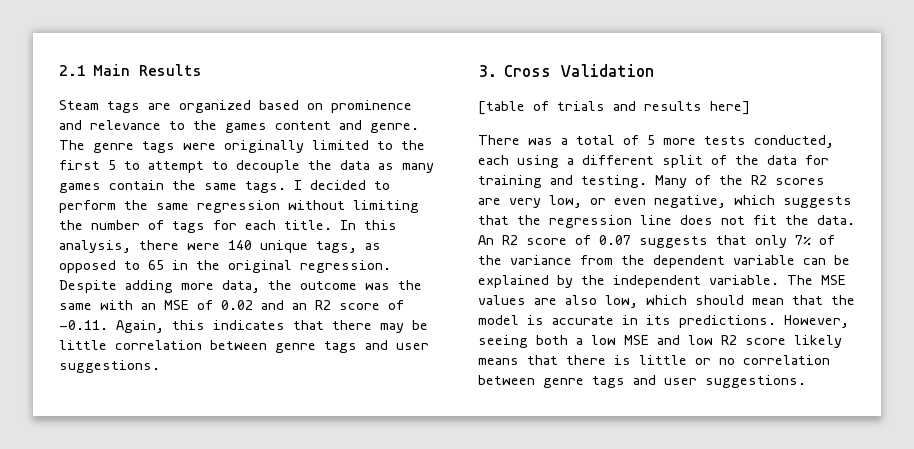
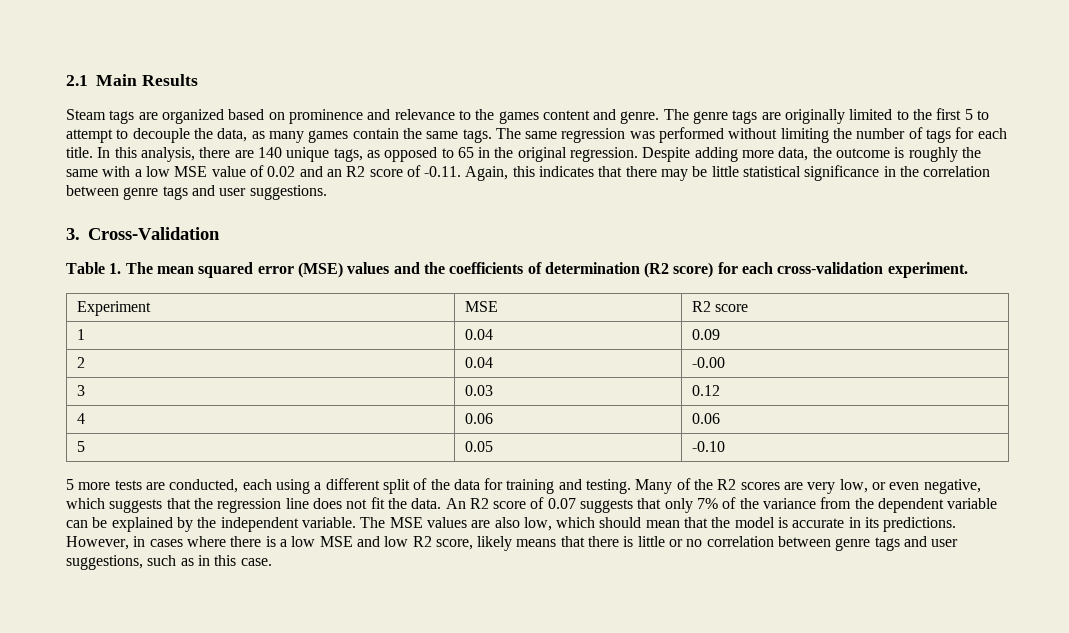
- The genre tags were originally limited to the first 5 to attempt to decouple the data as many games contain the same tags.
+ The genre tags are originally limited to the first 5 to attempt to decouple the data, as many games contain the same tags.
- I decided to perform the same regression without limiting the number of tags for each title.
+ The same regression was performed without limiting the number of tags for each title.
- In this analysis, there were 140 unique tags, as opposed to 65 in the original regression.
+ In this analysis, there are 140 unique tags, as opposed to 65 in the original regression.
- Despite adding more data, the outcome was the same with an MSE of 0.02 and an R2 score of -0.11. Again, this indicates that there may be little correlation between genre tags and user suggestions.
+ Despite adding more data, the outcome is roughly the same with a low MSE value of 0.02 and an R2 score of -0.11. Again, this indicates that there may be little statistical significance in the correlation between genre tags and user suggestions.
- 3. Cross Validation
- [table of trials and results here]
- There was a total of 5 more tests conducted, each using a different split of the data for training and testing.
+ 3. Cross-Validation
+ Table 1. The mean squared error (MSE) values and the coefficients of determination (R2 score) for each cross-validation experiment.
+ Experiment | MSE | R2 score
+ 1 | 0.04 | 0.09
+ 2 | 0.04 | -0.00
+ 3 | 0.03 | 0.12
+ 4 | 0.06 | 0.06
+ 5 | 0.05 | -0.10
+ 5 more tests are conducted, each using a different split of the data for training and testing.
- However, seeing both a low MSE and low R2 score likely means that there is little or no correlation between genre tags and user suggestions.
+ However, in cases where there is a low MSE and low R2 score, likely means that there is little or no correlation between genre tags and user suggestions, such as in this case.

